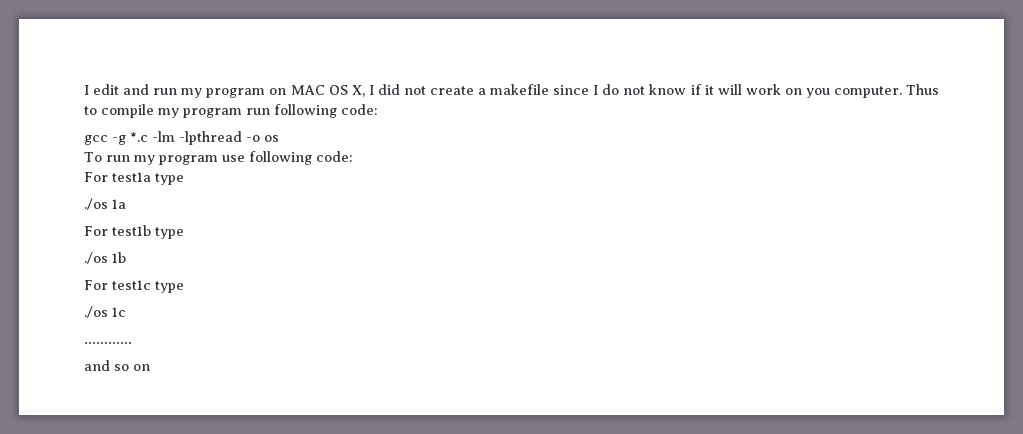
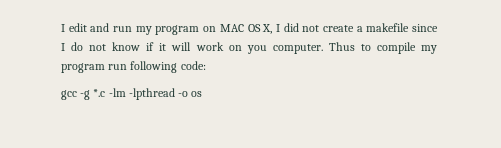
- To run my program use following code:
- For test1a type
- ./os 1a
- For test1b type
- ./os 1b
- For test1c type
- ./os 1c
- …………
- and so on

